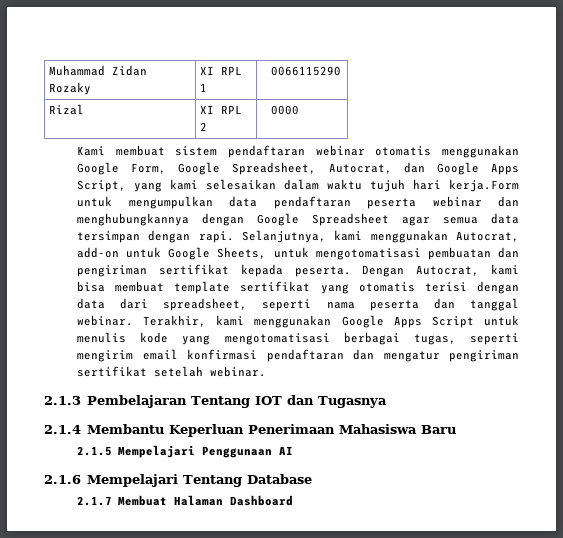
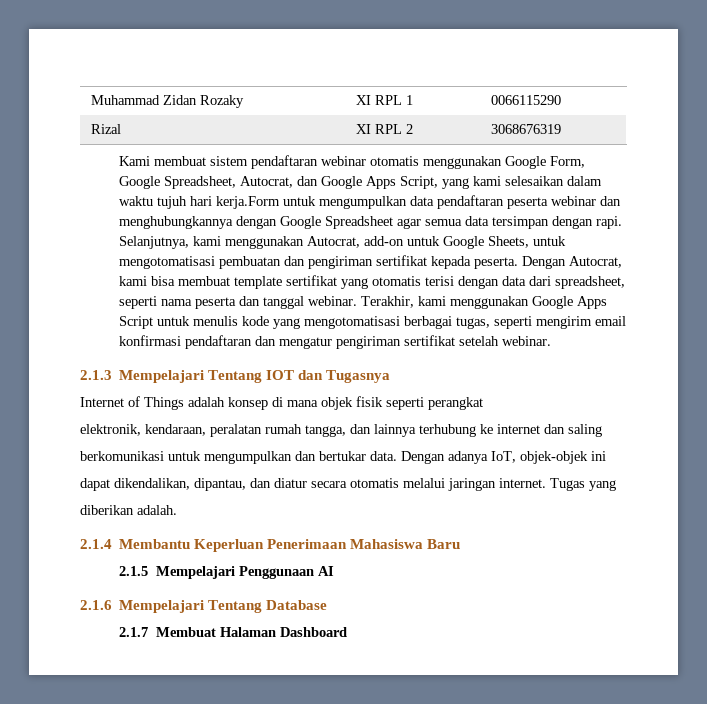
- Rizal | XI RPL 2 | 0000
+ Rizal | XI RPL 2 | 3068676319
- 2.1.3 Pembelajaran Tentang IOT dan Tugasnya
+ 2.1.3 Mempelajari Tentang IOT dan Tugasnya
+ Internet of Things adalah konsep di mana objek fisik seperti perangkat
+ elektronik, kendaraan, peralatan rumah tangga, dan lainnya terhubung ke internet dan saling
+ berkomunikasi untuk mengumpulkan dan bertukar data. Dengan adanya IoT, objek-objek ini
+ dapat dikendalikan, dipantau, dan diatur secara otomatis melalui jaringan internet. Tugas yang
+ diberikan adalah.

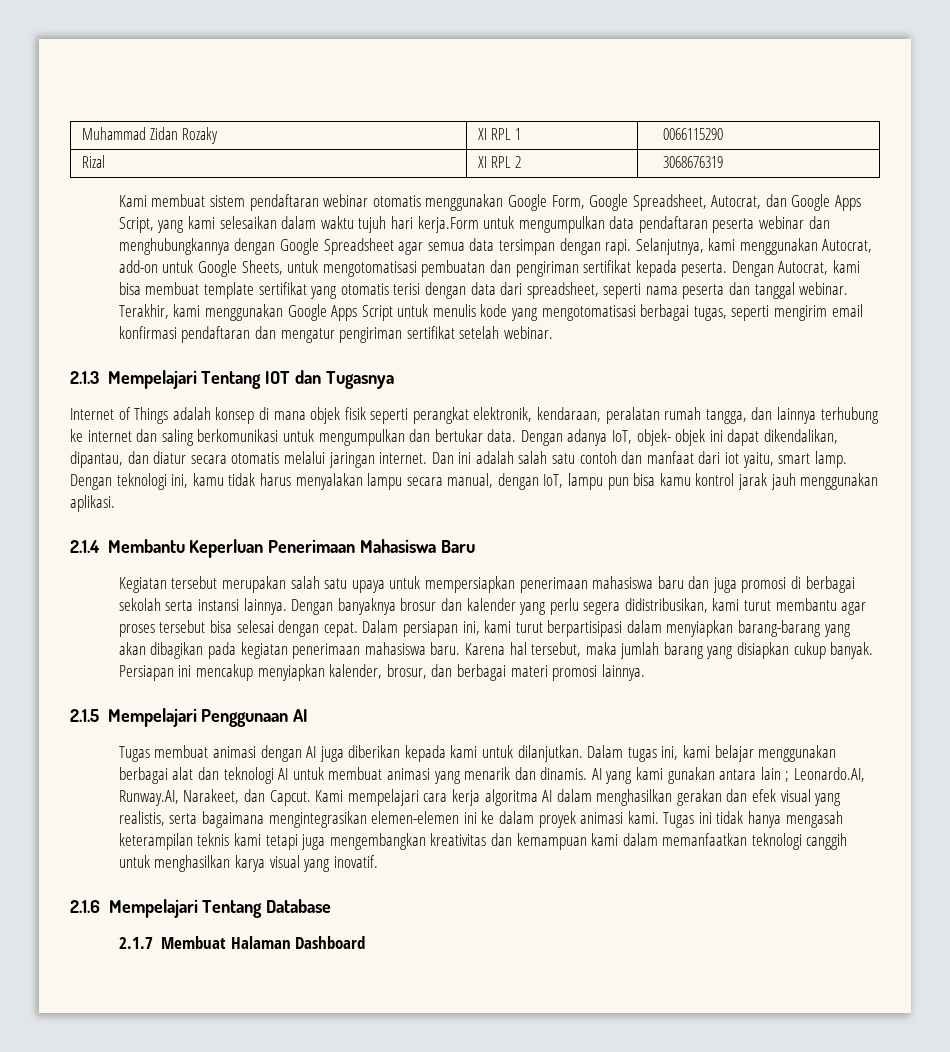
- Internet of Things adalah konsep di mana objek fisik seperti perangkat
- elektronik, kendaraan, peralatan rumah tangga, dan lainnya terhubung ke internet dan saling
- berkomunikasi untuk mengumpulkan dan bertukar data.
+ Internet of Things adalah konsep di mana objek fisik seperti perangkat elektronik, kendaraan, peralatan rumah tangga, dan lainnya terhubung ke internet dan saling berkomunikasi untuk mengumpulkan dan bertukar data.
- Dengan adanya IoT, objek-objek ini
- dapat dikendalikan, dipantau, dan diatur secara otomatis melalui jaringan internet.
+ Dengan adanya IoT, objek- objek ini dapat dikendalikan, dipantau, dan diatur secara otomatis melalui jaringan internet.
- Tugas yang
- diberikan adalah.
+ Dan ini adalah salah satu contoh dan manfaat dari iot yaitu, smart lamp. Dengan teknologi ini, kamu tidak harus menyalakan lampu secara manual, dengan IoT, lampu pun bisa kamu kontrol jarak jauh menggunakan aplikasi.
+ Kegiatan tersebut merupakan salah satu upaya untuk mempersiapkan penerimaan mahasiswa baru dan juga promosi di berbagai sekolah serta instansi lainnya. Dengan banyaknya brosur dan kalender yang perlu segera didistribusikan, kami turut membantu agar proses tersebut bisa selesai dengan cepat. Dalam persiapan ini, kami turut berpartisipasi dalam menyiapkan barang-barang yang akan dibagikan pada kegiatan penerimaan mahasiswa baru. Karena hal tersebut, maka jumlah barang yang disiapkan cukup banyak. Persiapan ini mencakup menyiapkan kalender, brosur, dan berbagai materi promosi lainnya.
  2.1.5 Mempelajari Penggunaan AI
+ Tugas membuat animasi dengan AI juga diberikan kepada kami untuk dilanjutkan. Dalam tugas ini, kami belajar menggunakan berbagai alat dan teknologi AI untuk membuat animasi yang menarik dan dinamis. AI yang kami gunakan antara lain ; Leonardo.AI, Runway.AI, Narakeet, dan Capcut. Kami mempelajari cara kerja algoritma AI dalam menghasilkan gerakan dan efek visual yang realistis, serta bagaimana mengintegrasikan elemen-elemen ini ke dalam proyek animasi kami. Tugas ini tidak hanya mengasah keterampilan teknis kami tetapi juga mengembangkan kreativitas dan kemampuan kami dalam memanfaatkan teknologi canggih untuk menghasilkan karya visual yang inovatif.

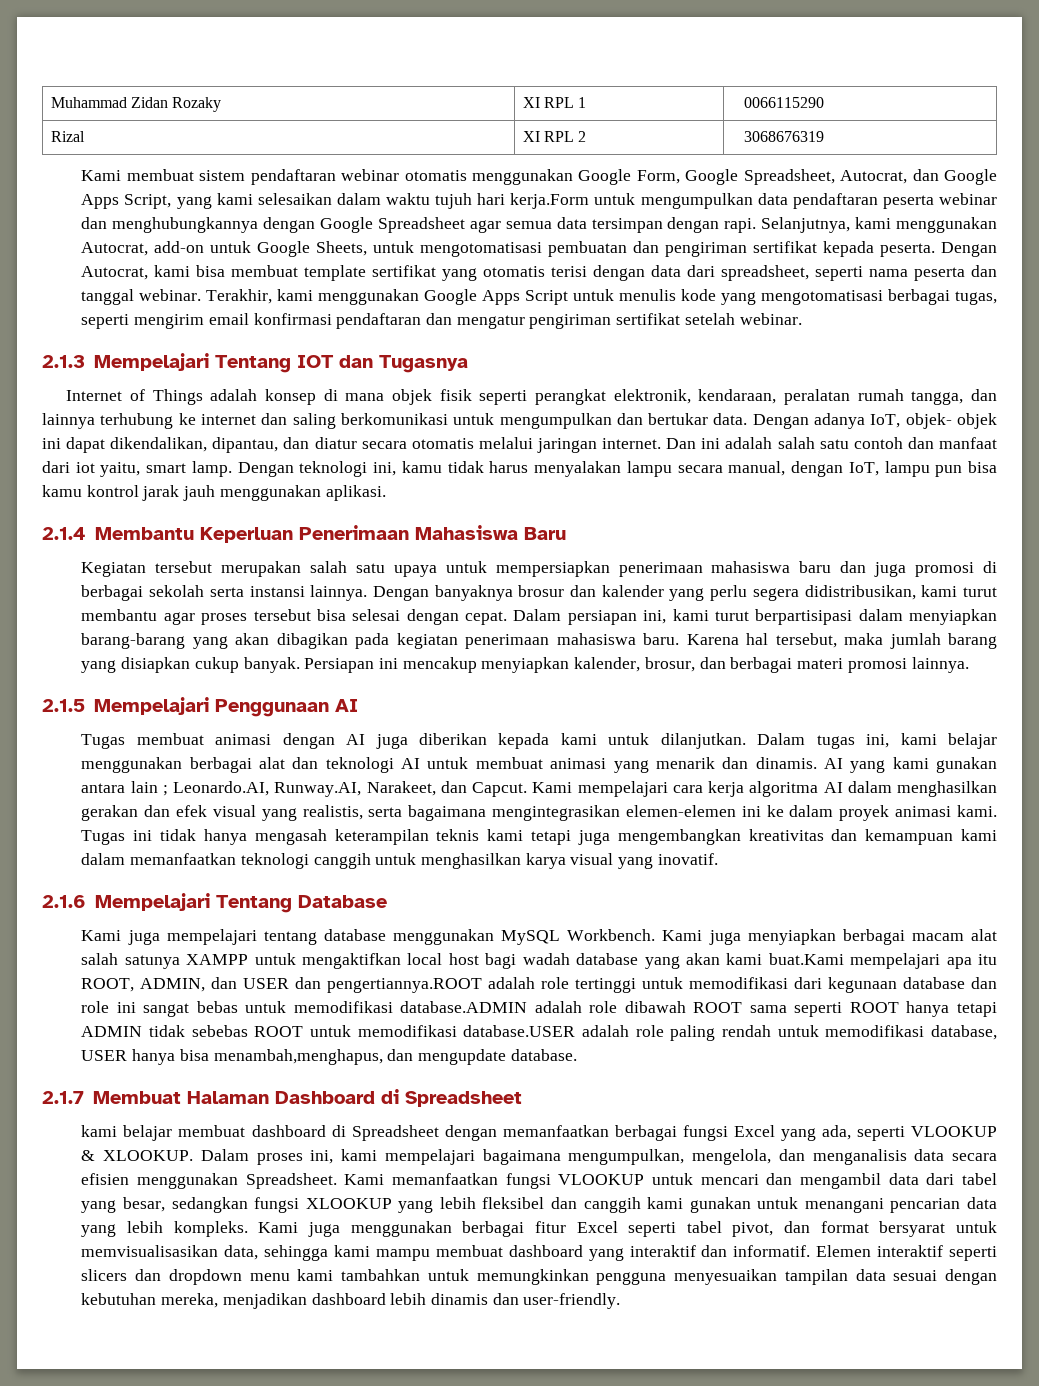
- 2.1.7 Membuat Halaman Dashboard
+ Kami juga mempelajari tentang database menggunakan MySQL Workbench. Kami juga menyiapkan berbagai macam alat salah satunya XAMPP untuk mengaktifkan local host bagi wadah database yang akan kami buat.Kami mempelajari apa itu ROOT, ADMIN, dan USER dan pengertiannya.ROOT adalah role tertinggi untuk memodifikasi dari kegunaan database dan role ini sangat bebas untuk memodifikasi database.ADMIN adalah role dibawah ROOT sama seperti ROOT hanya tetapi ADMIN tidak sebebas ROOT untuk memodifikasi database.USER adalah role paling rendah untuk memodifikasi database, USER hanya bisa menambah,menghapus, dan mengupdate database.
+ 2.1.7 Membuat Halaman Dashboard di Spreadsheet
+ kami belajar membuat dashboard di Spreadsheet dengan memanfaatkan berbagai fungsi Excel yang ada, seperti VLOOKUP & XLOOKUP. Dalam proses ini, kami mempelajari bagaimana mengumpulkan, mengelola, dan menganalisis data secara efisien menggunakan Spreadsheet. Kami memanfaatkan fungsi VLOOKUP untuk mencari dan mengambil data dari tabel yang besar, sedangkan fungsi XLOOKUP yang lebih fleksibel dan canggih kami gunakan untuk menangani pencarian data yang lebih kompleks. Kami juga menggunakan berbagai fitur Excel seperti tabel pivot, dan format bersyarat untuk memvisualisasikan data, sehingga kami mampu membuat dashboard yang interaktif dan informatif. Elemen interaktif seperti slicers dan dropdown menu kami tambahkan untuk memungkinkan pengguna menyesuaikan tampilan data sesuai dengan kebutuhan mereka, menjadikan dashboard lebih dinamis dan user-friendly.

